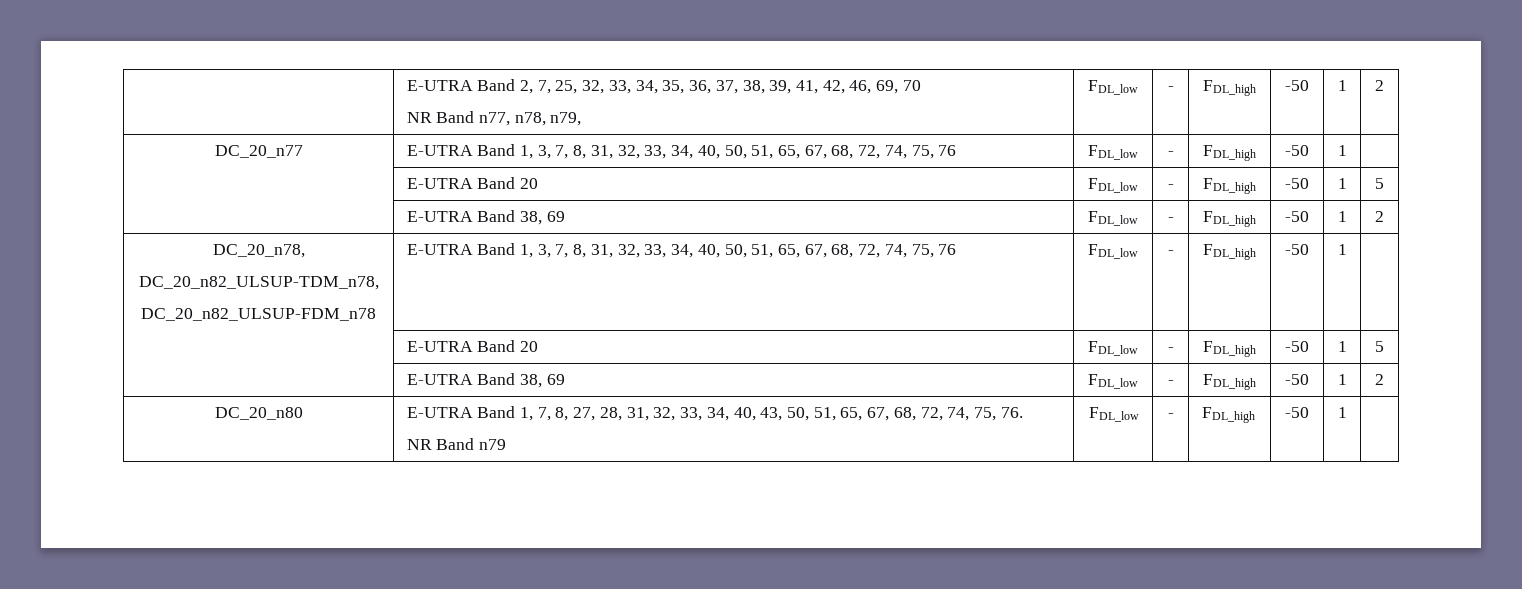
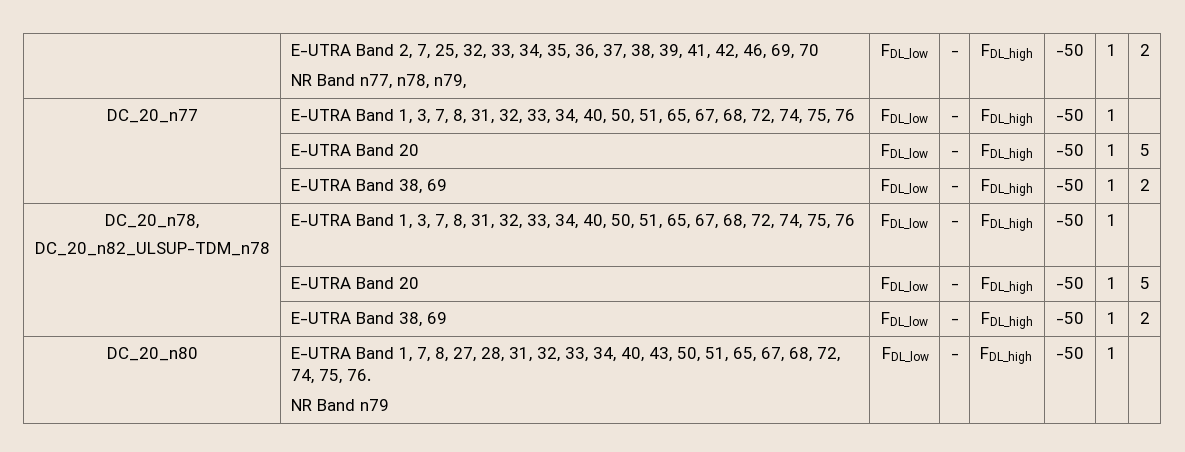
  DC_20_n78,
- DC_20_n82_ULSUP-TDM_n78,
- DC_20_n82_ULSUP-FDM_n78 | E-UTRA Band 1, 3, 7, 8, 31, 32, 33, 34, 40, 50, 51, 65, 67, 68, 72, 74, 75, 76 | FDL_low | - | FDL_high | -50 | 1 |
+ DC_20_n82_ULSUP-TDM_n78 | E-UTRA Band 1, 3, 7, 8, 31, 32, 33, 34, 40, 50, 51, 65, 67, 68, 72, 74, 75, 76 | FDL_low | - | FDL_high | -50 | 1 |

